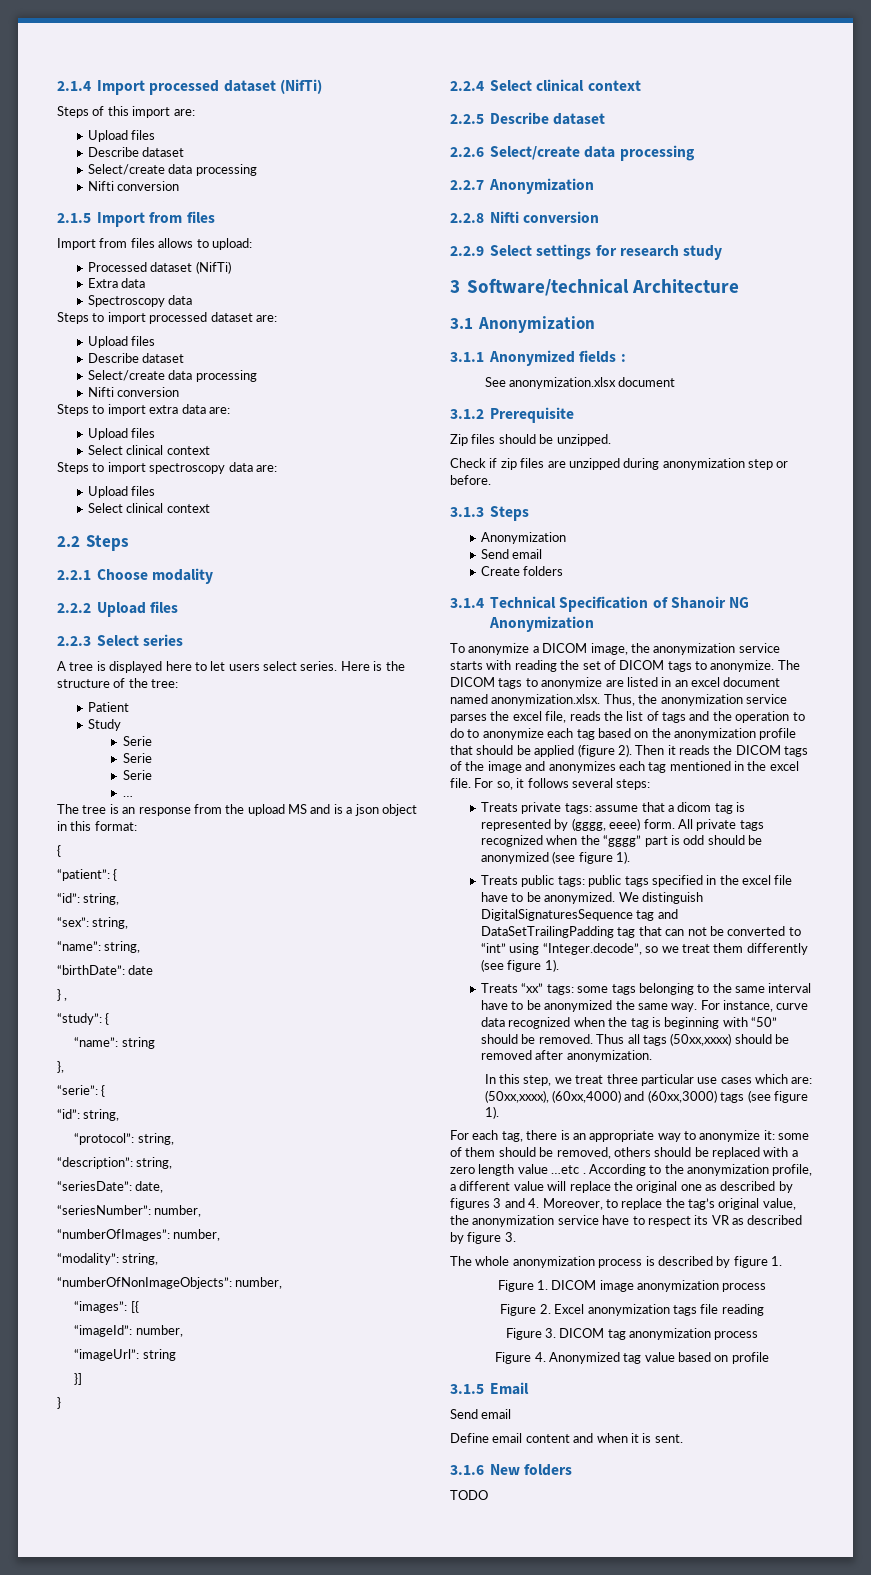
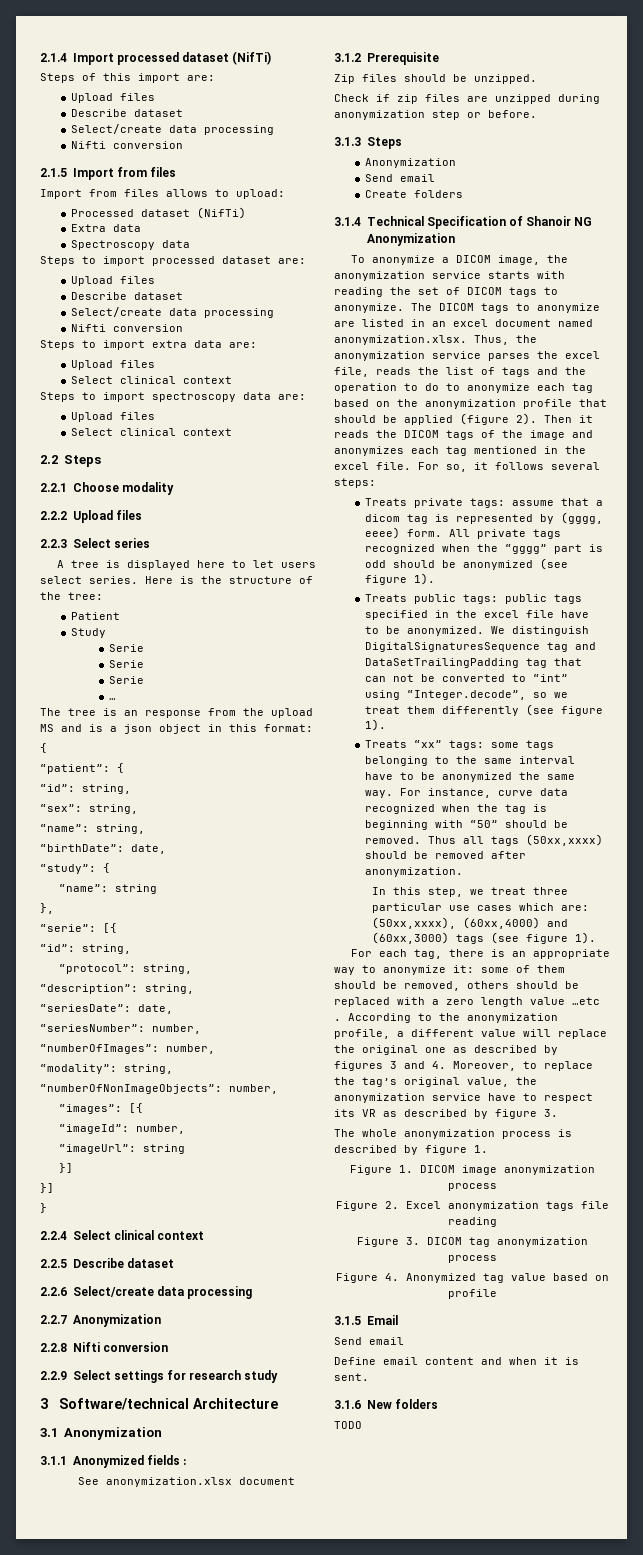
- “birthDate”: date
- } ,
+ “birthDate”: date,
- “serie”: {
+ “serie”: [{
  “imageUrl”: string
+ }]

